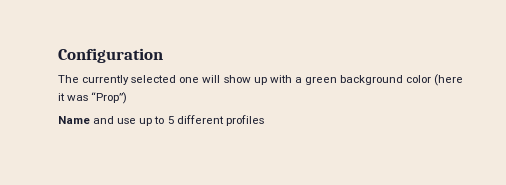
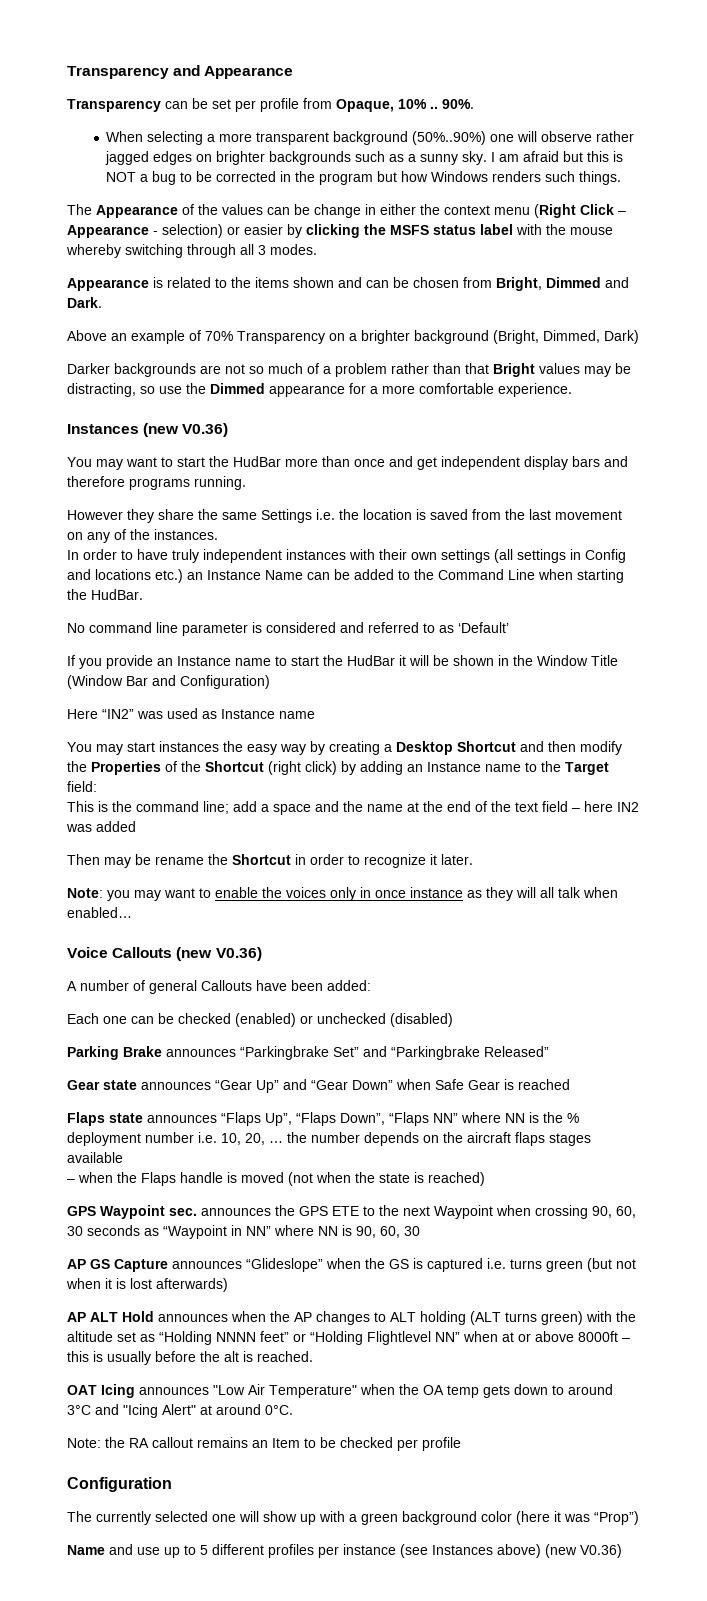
+ Transparency and Appearance
+ Transparency can be set per profile from Opaque, 10% .. 90%.
+ When selecting a more transparent background (50%..90%) one will observe rather jagged edges on brighter backgrounds such as a sunny sky. I am afraid but this is NOT a bug to be corrected in the program but how Windows renders such things.
+ The Appearance of the values can be change in either the context menu (Right Click – Appearance - selection) or easier by clicking the MSFS status label with the mouse whereby switching through all 3 modes.
+ Appearance is related to the items shown and can be chosen from Bright, Dimmed and Dark.
+ Above an example of 70% Transparency on a brighter background (Bright, Dimmed, Dark)
+ Darker backgrounds are not so much of a problem rather than that Bright values may be distracting, so use the Dimmed appearance for a more comfortable experience.
+ Instances (new V0.36)
+ You may want to start the HudBar more than once and get independent display bars and therefore programs running.
+ However they share the same Settings i.e. the location is saved from the last movement on any of the instances.
+ In order to have truly independent instances with their own settings (all settings in Config and locations etc.) an Instance Name can be added to the Command Line when starting the HudBar.
+ No command line parameter is considered and referred to as ‘Default’
+ If you provide an Instance name to start the HudBar it will be shown in the Window Title (Window Bar and Configuration)
+ Here “IN2” was used as Instance name
+ You may start instances the easy way by creating a Desktop Shortcut and then modify the Properties of the Shortcut (right click) by adding an Instance name to the Target field:
+ This is the command line; add a space and the name at the end of the text field – here IN2 was added
+ Then may be rename the Shortcut in order to recognize it later.
+ Note: you may want to enable the voices only in once instance as they will all talk when enabled…
+ Voice Callouts (new V0.36)
+ A number of general Callouts have been added:
+ Each one can be checked (enabled) or unchecked (disabled)
+ Parking Brake announces “Parkingbrake Set” and “Parkingbrake Released”
+ Gear state announces “Gear Up” and “Gear Down” when Safe Gear is reached
+ Flaps state announces “Flaps Up”, “Flaps Down”, “Flaps NN” where NN is the % deployment number i.e. 10, 20, … the number depends on the aircraft flaps stages available
+ – when the Flaps handle is moved (not when the state is reached)
+ GPS Waypoint sec. announces the GPS ETE to the next Waypoint when crossing 90, 60, 30 seconds as “Waypoint in NN” where NN is 90, 60, 30
+ AP GS Capture announces “Glideslope” when the GS is captured i.e. turns green (but not when it is lost afterwards)
+ AP ALT Hold announces when the AP changes to ALT holding (ALT turns green) with the altitude set as “Holding NNNN feet” or “Holding Flightlevel NN” when at or above 8000ft – this is usually before the alt is reached.
+ OAT Icing announces "Low Air Temperature" when the OA temp gets down to around 3°C and "Icing Alert" at around 0°C.
+ Note: the RA callout remains an Item to be checked per profile
- Name and use up to 5 different profiles
+ Name and use up to 5 different profiles per instance (see Instances above) (new V0.36)

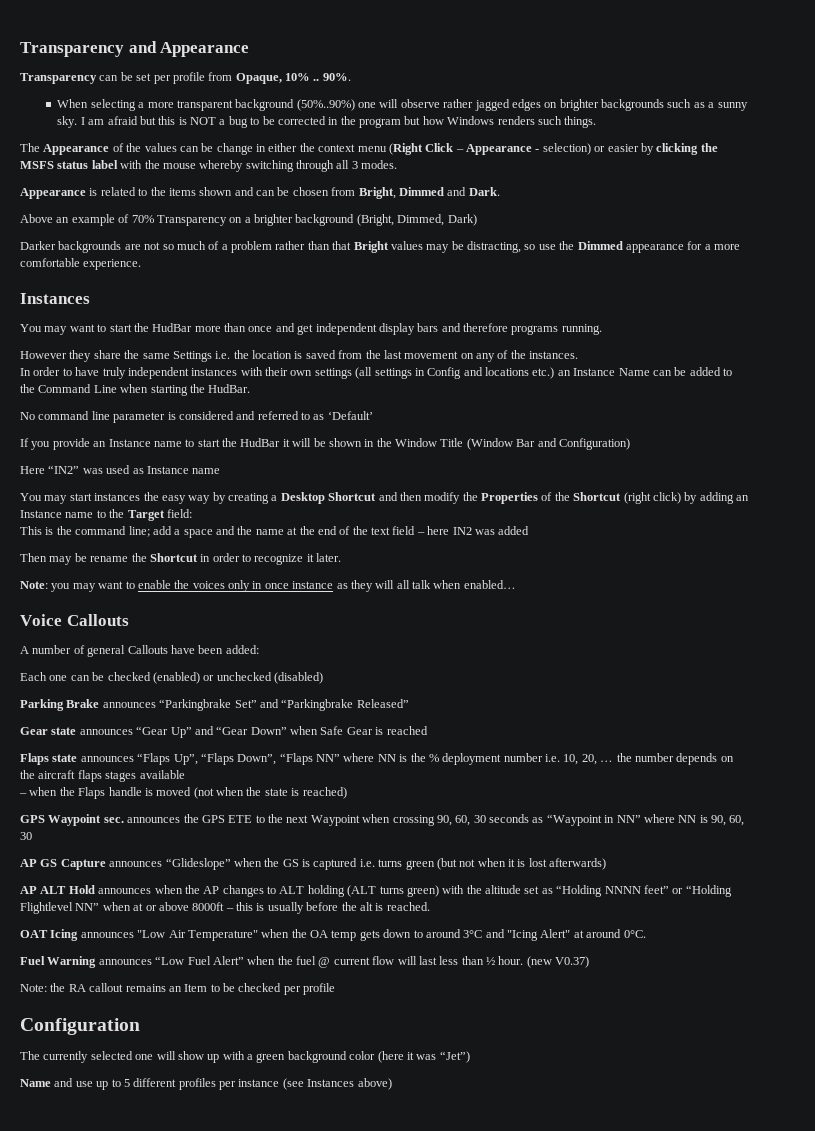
  Darker backgrounds are not so much of a problem rather than that Bright values may be distracting, so use the Dimmed appearance for a more comfortable experience.
- Instances (new V0.36)
+ Instances
- Voice Callouts (new V0.36)
+ Voice Callouts
+ Fuel Warning announces “Low Fuel Alert” when the fuel @ current flow will last less than ½ hour. (new V0.37)
- The currently selected one will show up with a green background color (here it was “Prop”)
+ The currently selected one will show up with a green background color (here it was “Jet”)
- Name and use up to 5 different profiles per instance (see Instances above) (new V0.36)
+ Name and use up to 5 different profiles per instance (see Instances above)

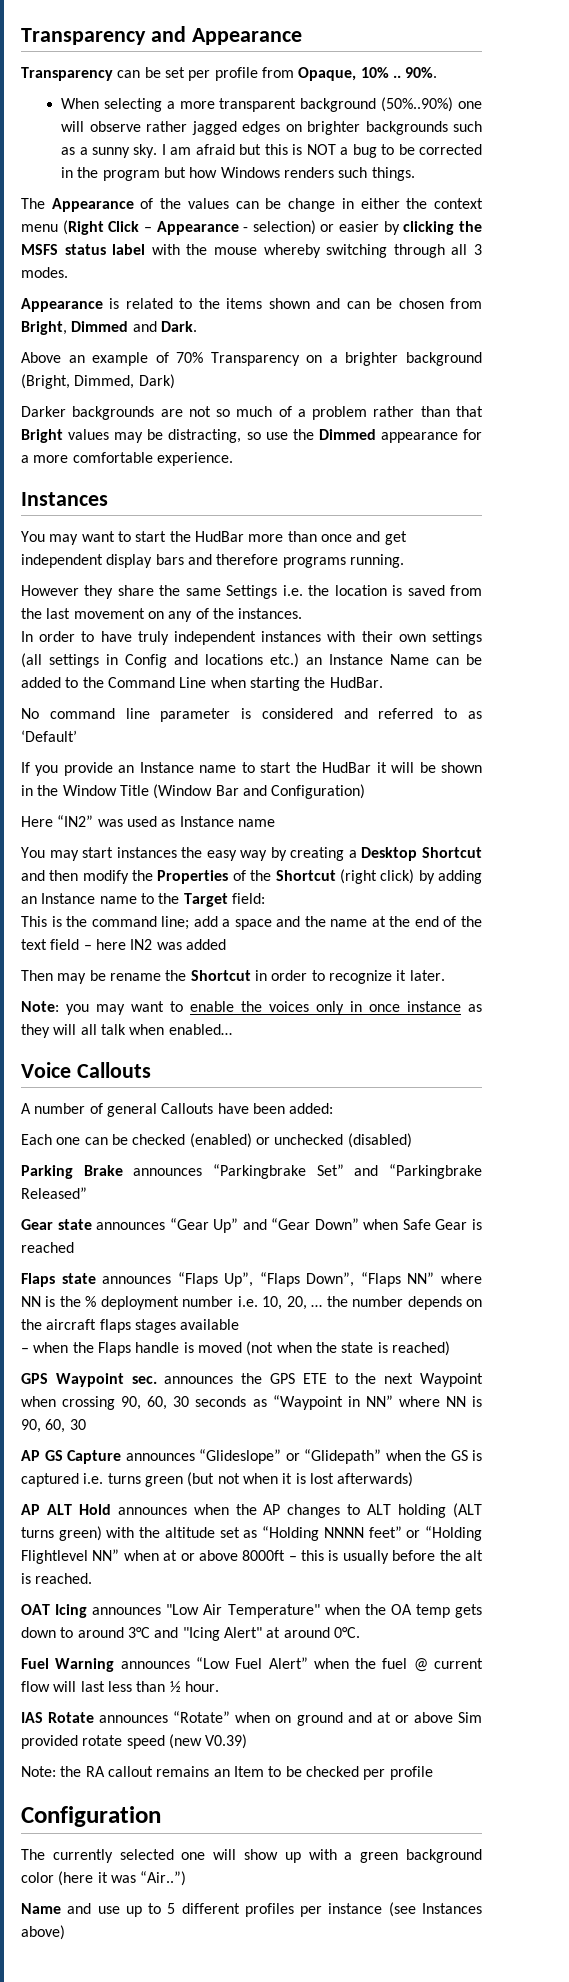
- AP GS Capture announces “Glideslope” when the GS is captured i.e. turns green (but not when it is lost afterwards)
+ AP GS Capture announces “Glideslope” or “Glidepath” when the GS is captured i.e. turns green (but not when it is lost afterwards)
- Fuel Warning announces “Low Fuel Alert” when the fuel @ current flow will last less than ½ hour. (new V0.37)
+ Fuel Warning announces “Low Fuel Alert” when the fuel @ current flow will last less than ½ hour.
+ IAS Rotate announces “Rotate” when on ground and at or above Sim provided rotate speed (new V0.39)
- The currently selected one will show up with a green background color (here it was “Jet”)
+ The currently selected one will show up with a green background color (here it was “Air..”)

